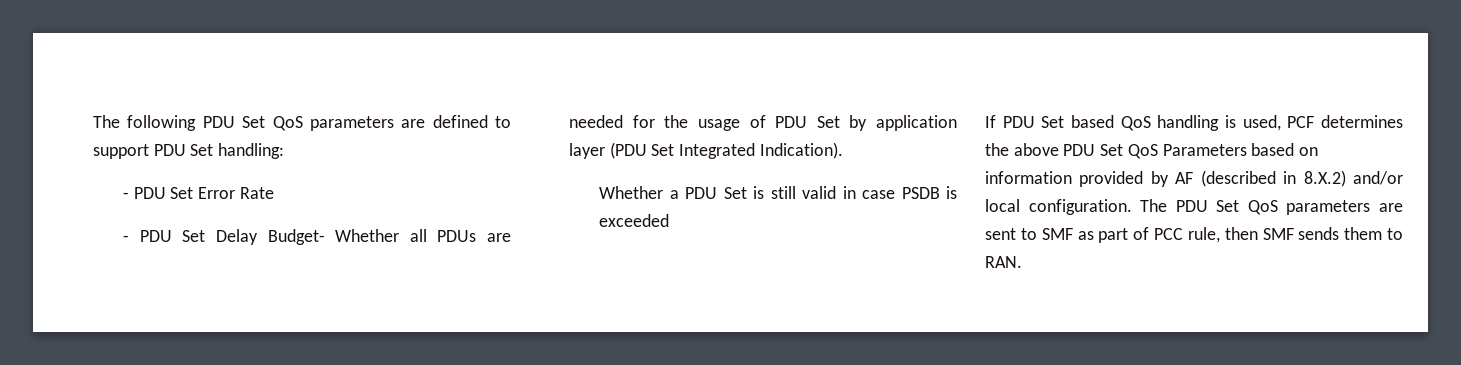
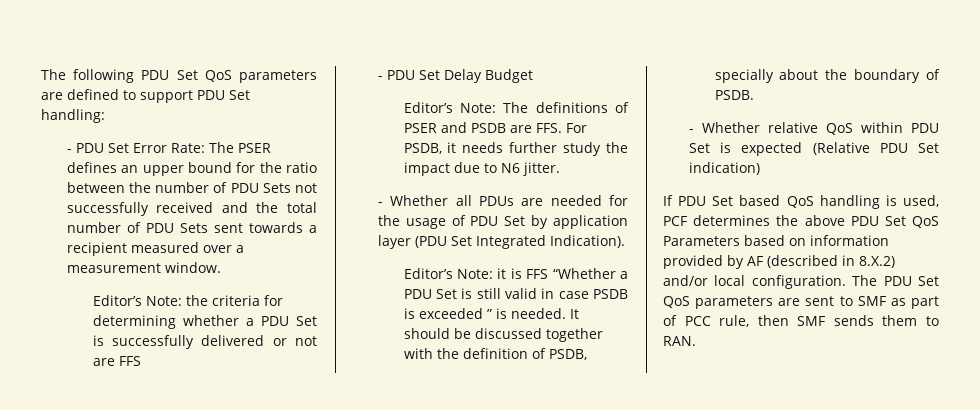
- - PDU Set Error Rate
- - PDU Set Delay Budget- Whether all PDUs are needed for the usage of PDU Set by application layer (PDU Set Integrated Indication).
+ - PDU Set Error Rate: The PSER defines an upper bound for the ratio between the number of PDU Sets not successfully received and the total number of PDU Sets sent towards a recipient measured over a measurement window.
+ Editor’s Note: the criteria for determining whether a PDU Set is successfully delivered or not are FFS
+ - PDU Set Delay Budget
+ Editor’s Note: The definitions of PSER and PSDB are FFS. For PSDB, it needs further study the impact due to N6 jitter.
+ - Whether all PDUs are needed for the usage of PDU Set by application layer (PDU Set Integrated Indication).
- Whether a PDU Set is still valid in case PSDB is exceeded
+ Editor’s Note: it is FFS “Whether a PDU Set is still valid in case PSDB is exceeded ” is needed. It should be discussed together with the definition of PSDB, specially about the boundary of PSDB.
+ - Whether relative QoS within PDU Set is expected (Relative PDU Set indication)

